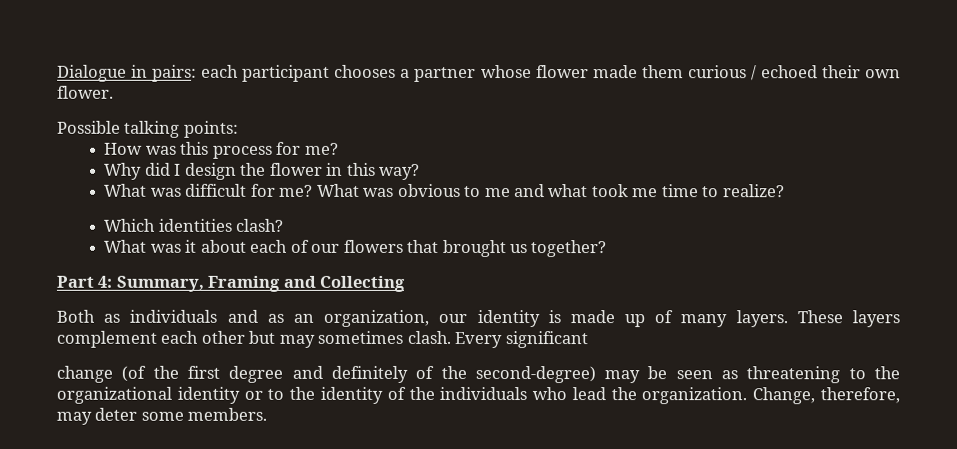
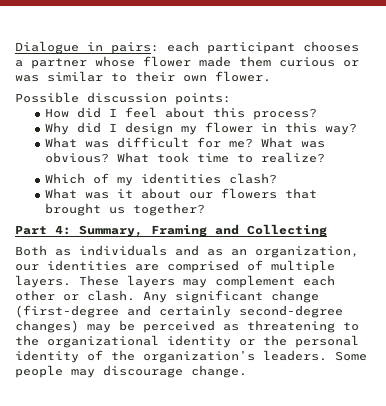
- Dialogue in pairs: each participant chooses a partner whose flower made them curious / echoed their own flower.
+ Dialogue in pairs: each participant chooses a partner whose flower made them curious or was similar to their own flower.
- Possible talking points:
+ Possible discussion points:
- How was this process for me?
+ How did I feel about this process?
- Why did I design the flower in this way?
+ Why did I design my flower in this way?
- What was obvious to me and what took me time to realize?
+ What was obvious? What took time to realize?
- Which identities clash?
+ Which of my identities clash?
- What was it about each of our flowers that brought us together?
+ What was it about our flowers that brought us together?
- Both as individuals and as an organization, our identity is made up of many layers.
+ Both as individuals and as an organization, our identities are comprised of multiple layers.
- These layers complement each other but may sometimes clash. Every significant
- change (of the first degree and definitely of the second-degree) may be seen as threatening to the organizational identity or to the identity of the individuals who lead the organization. Change, therefore, may deter some members.
+ These layers may complement each other or clash. Any significant change (first-degree and certainly second-degree changes) may be perceived as threatening to the organizational identity or the personal identity of the organization’s leaders. Some people may discourage change.

